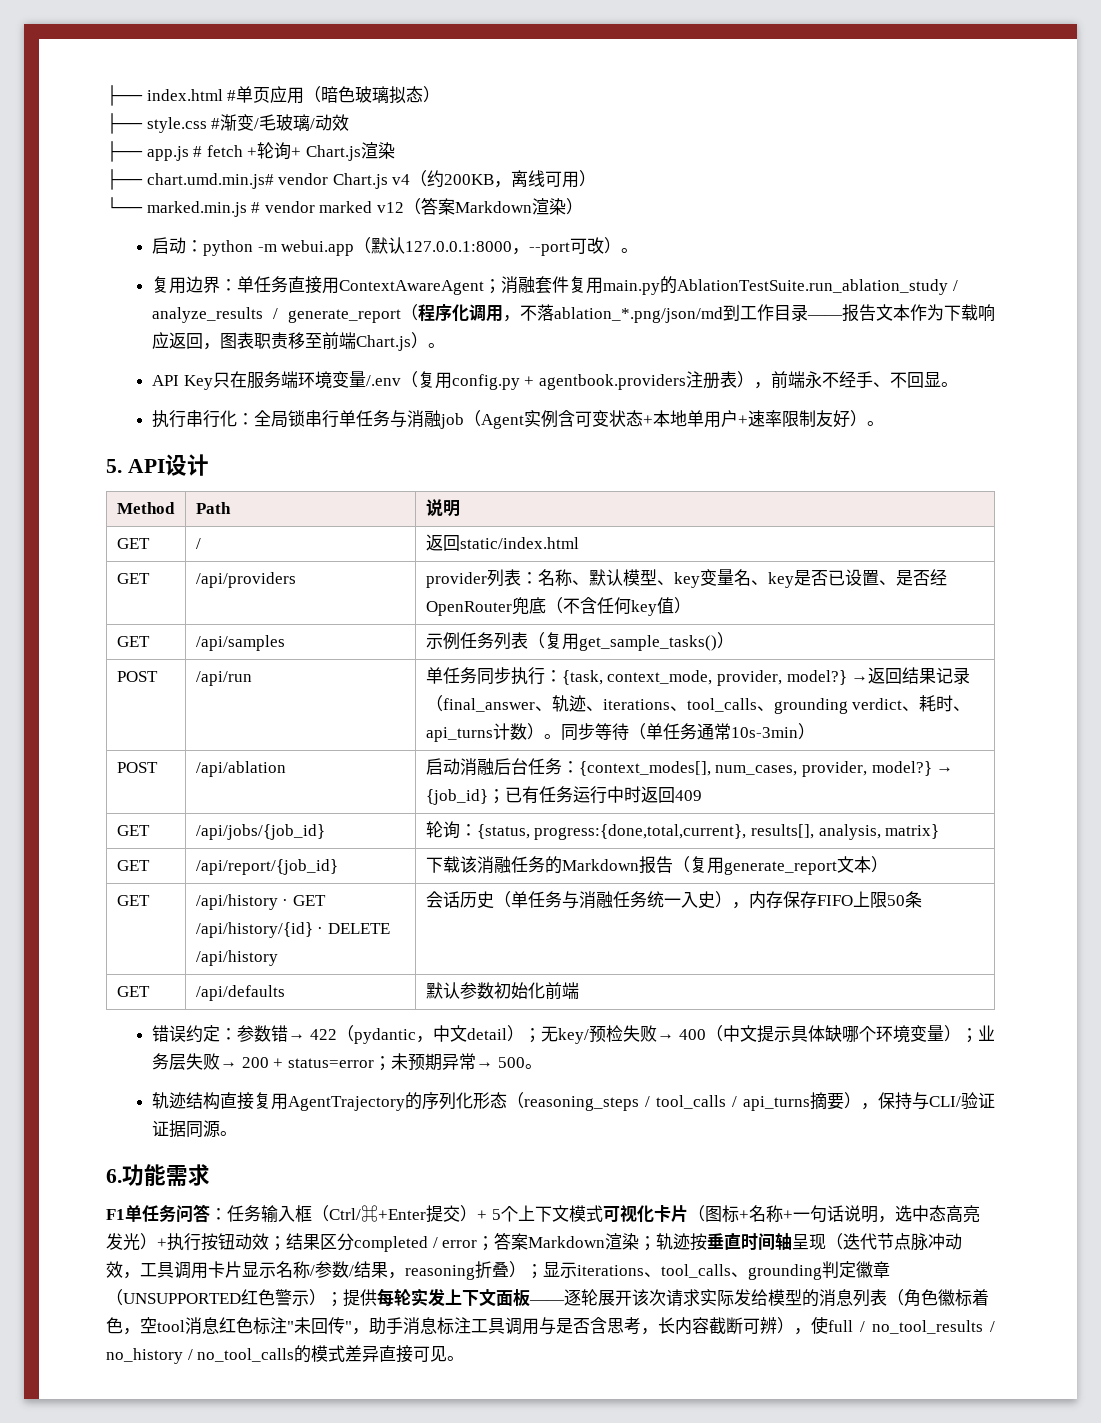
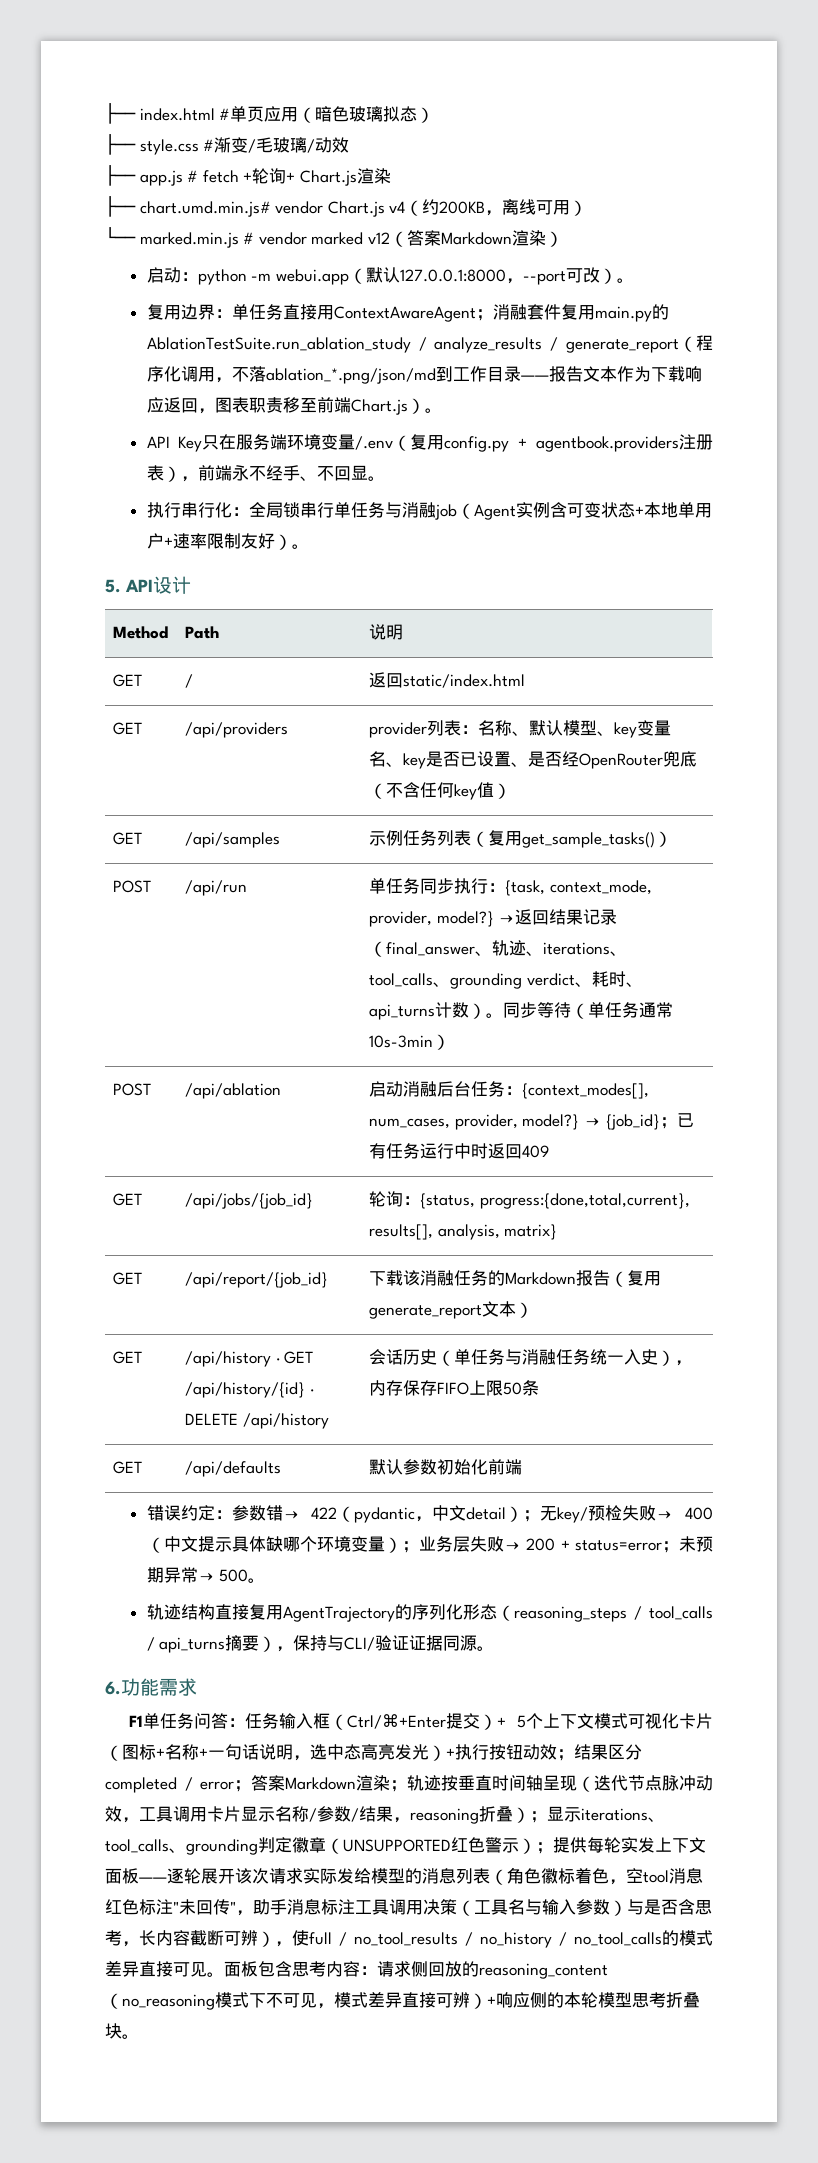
- 提供每轮实发上下文面板——逐轮展开该次请求实际发给模型的消息列表（角色徽标着色，空tool消息红色标注"未回传"，助手消息标注工具调用与是否含思考，长内容截断可辨），使full / no_tool_results / no_history / no_tool_calls的模式差异直接可见。
+ 提供每轮实发上下文面板——逐轮展开该次请求实际发给模型的消息列表（角色徽标着色，空tool消息红色标注"未回传"，助手消息标注工具调用决策（工具名与输入参数）与是否含思考，长内容截断可辨），使full / no_tool_results / no_history / no_tool_calls的模式差异直接可见。
+ 面板包含思考内容：请求侧回放的reasoning_content（no_reasoning模式下不可见，模式差异直接可辨）+响应侧的本轮模型思考折叠块。

